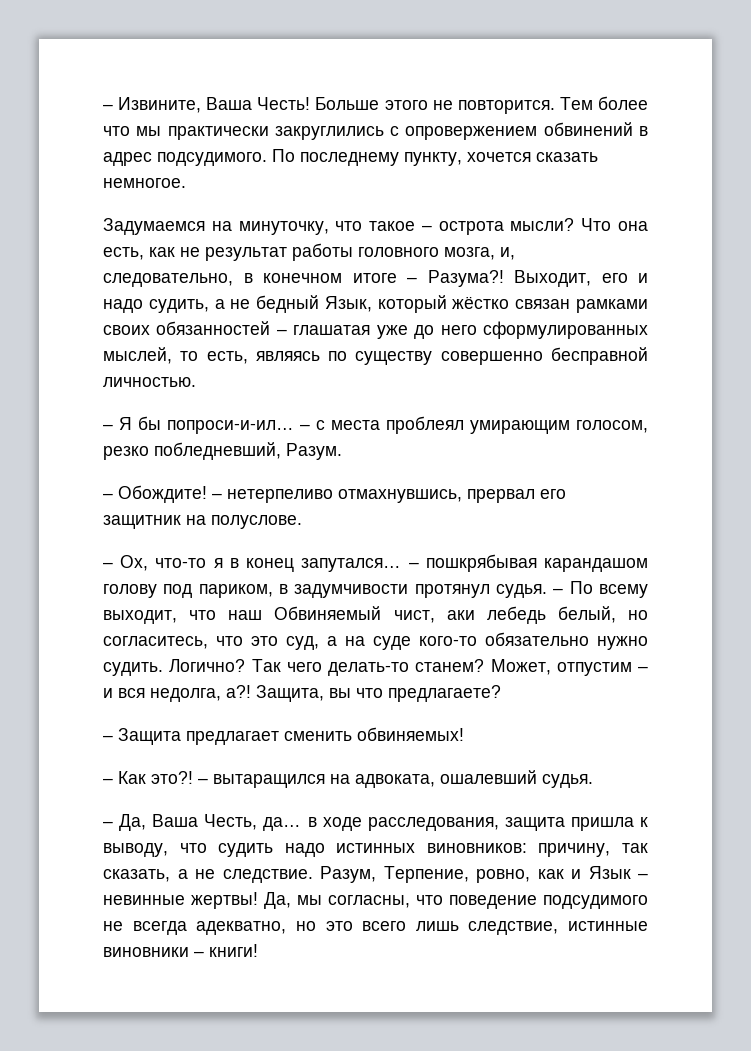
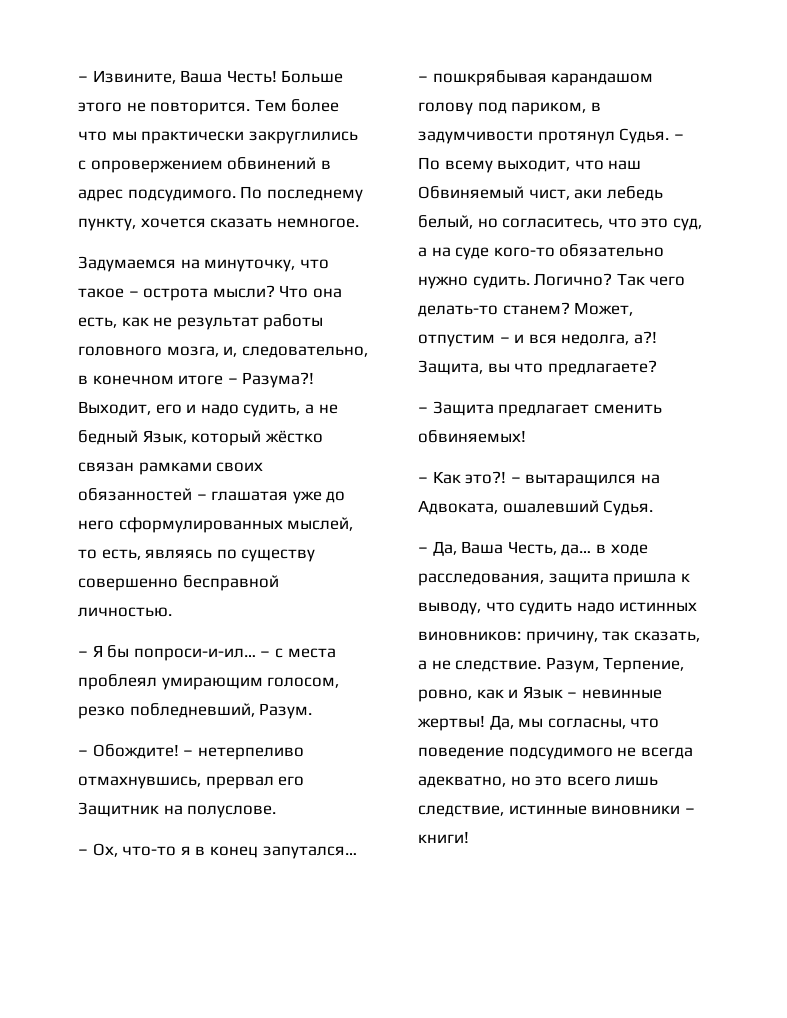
- – нетерпеливо отмахнувшись, прервал его защитник на полуслове.
+ – нетерпеливо отмахнувшись, прервал его Защитник на полуслове.
- – пошкрябывая карандашом голову под париком, в задумчивости протянул судья.
+ – пошкрябывая карандашом голову под париком, в задумчивости протянул Судья.
- – вытаращился на адвоката, ошалевший судья.
+ – вытаращился на Адвоката, ошалевший Судья.

